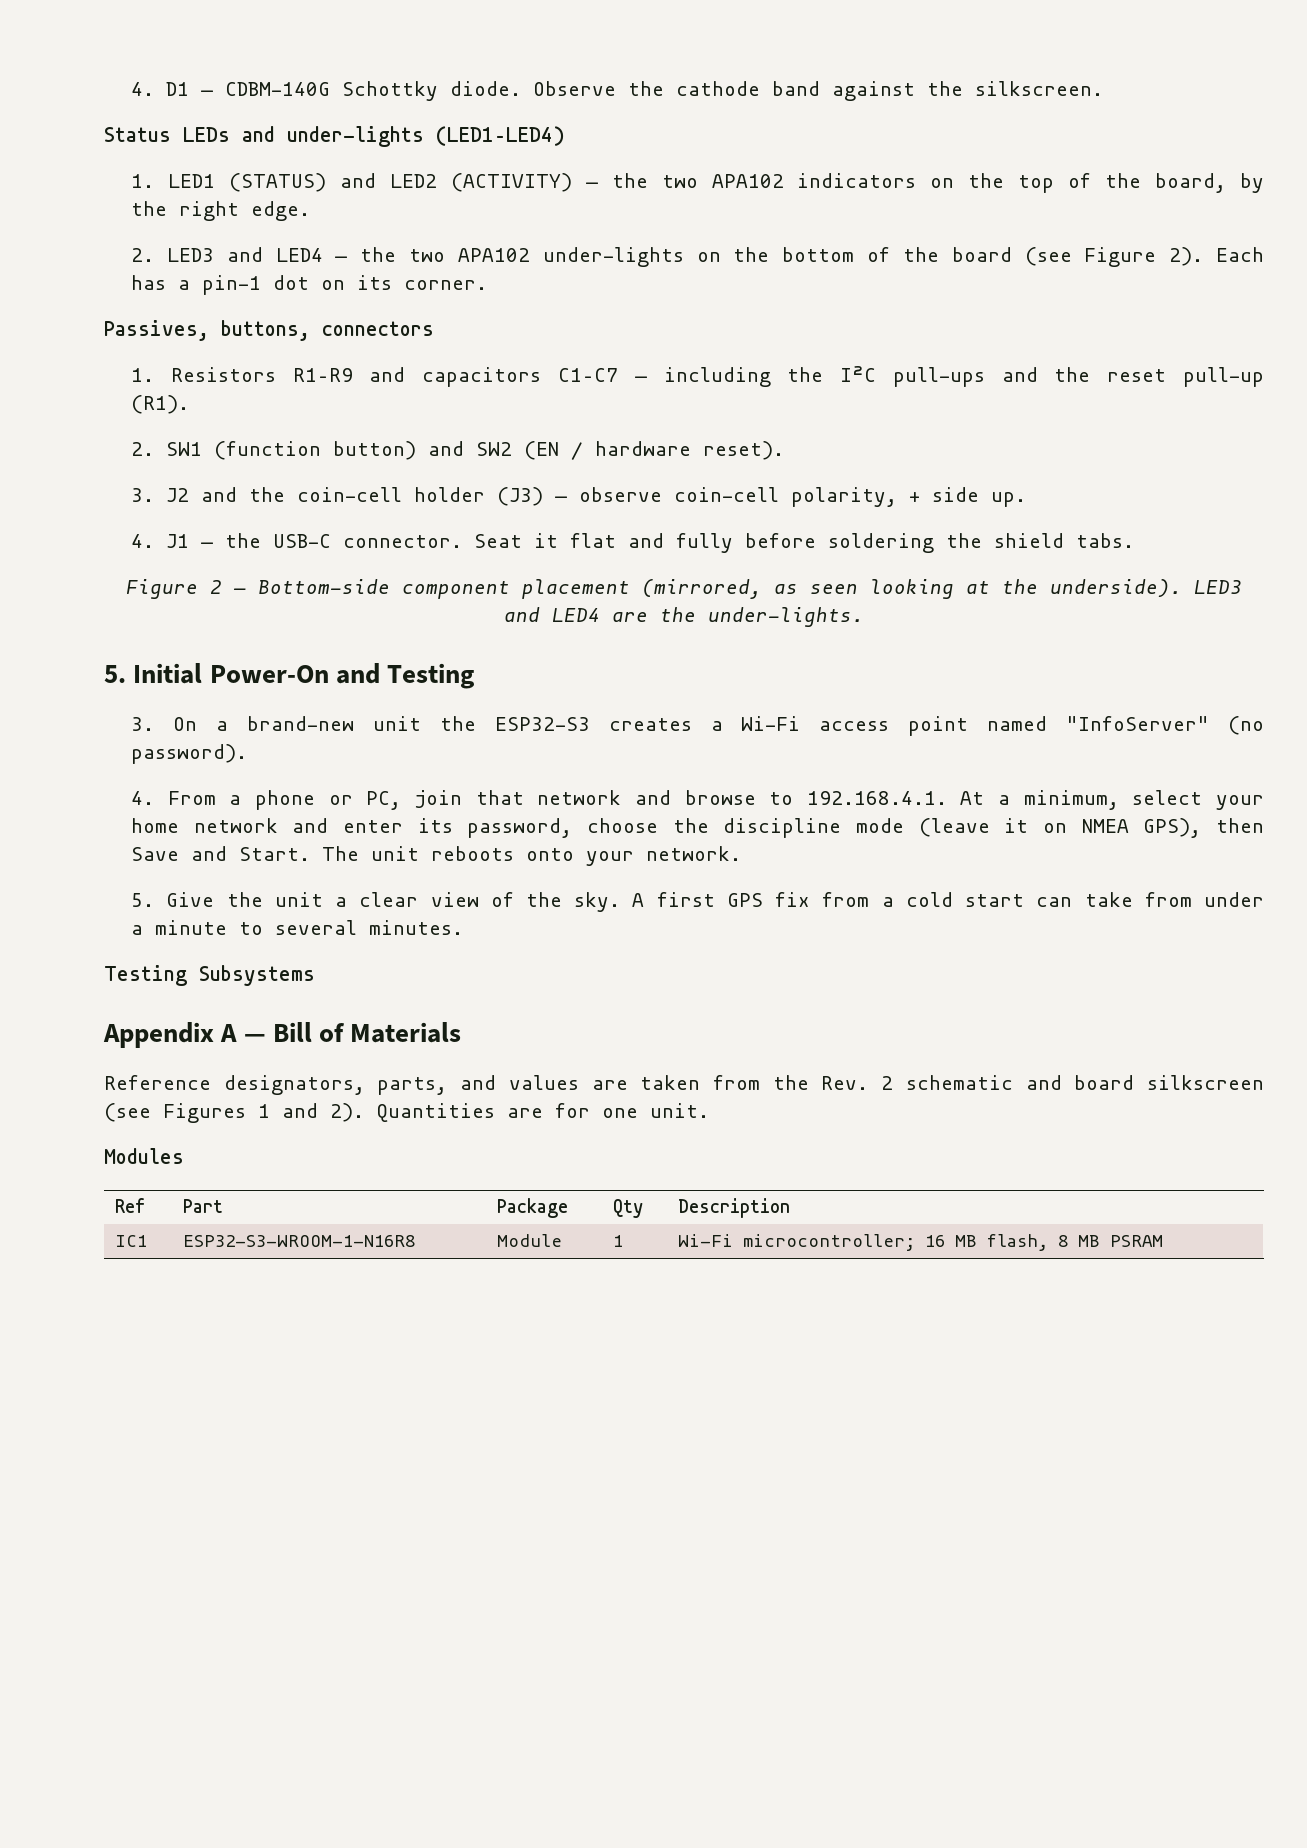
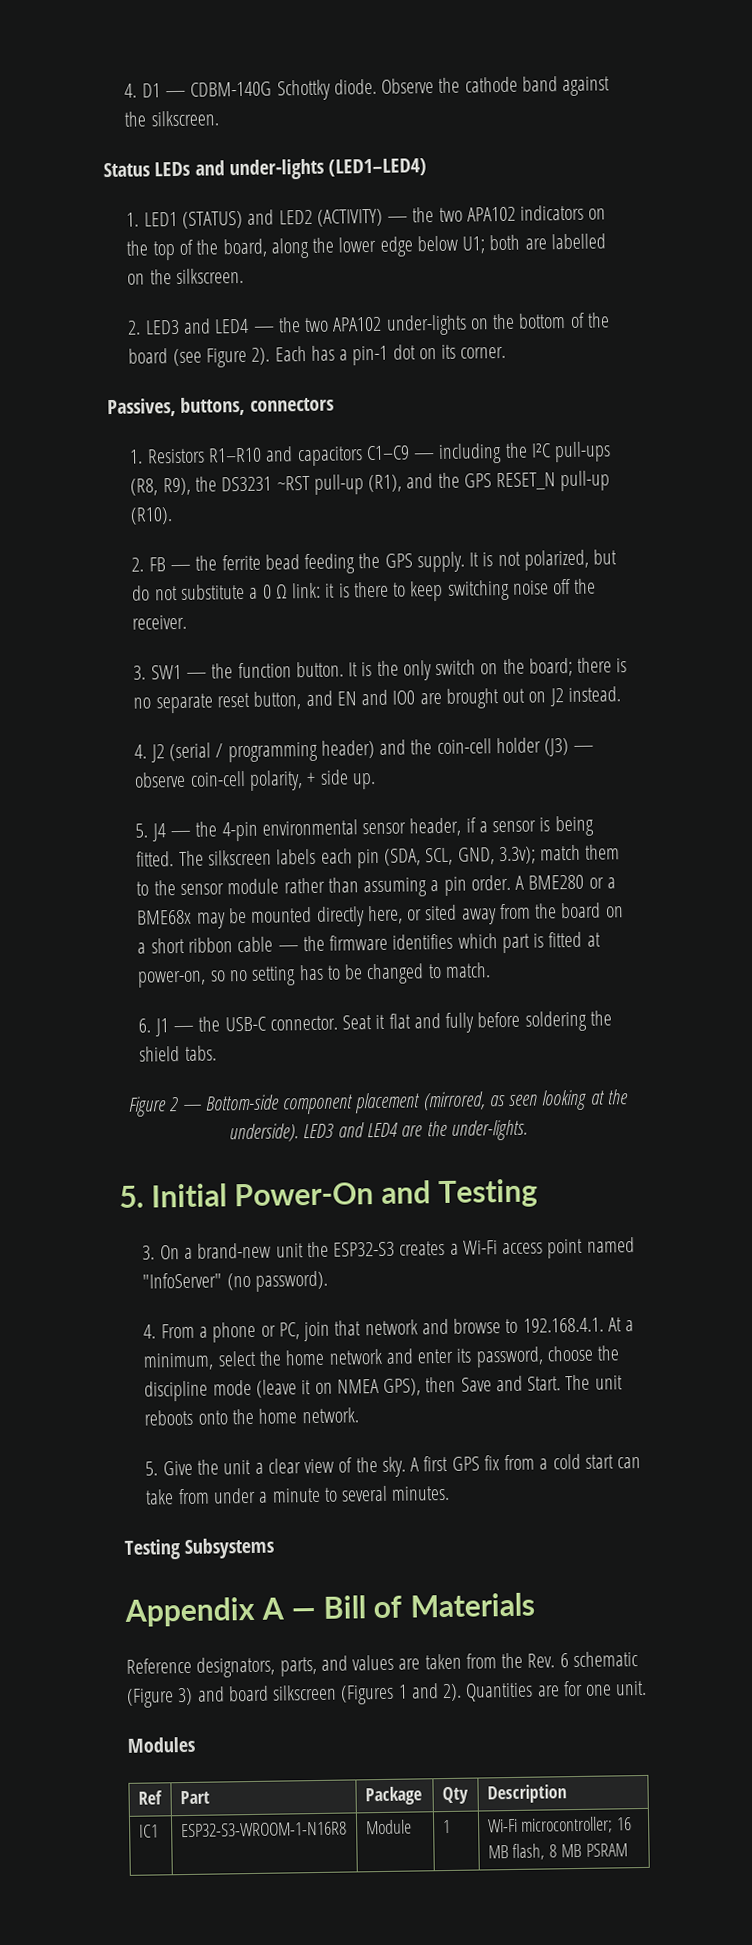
- 1. LED1 (STATUS) and LED2 (ACTIVITY) — the two APA102 indicators on the top of the board, by the right edge.
+ 1. LED1 (STATUS) and LED2 (ACTIVITY) — the two APA102 indicators on the top of the board, along the lower edge below U1; both are labelled on the silkscreen.
- 1. Resistors R1–R9 and capacitors C1–C7 — including the I²C pull-ups and the reset pull-up (R1).
- 2. SW1 (function button) and SW2 (EN / hardware reset).
- 3. J2 and the coin-cell holder (J3) — observe coin-cell polarity, + side up.
+ 1. Resistors R1–R10 and capacitors C1–C9 — including the I²C pull-ups (R8, R9), the DS3231 ~RST pull-up (R1), and the GPS RESET_N pull-up (R10).
+ 2. FB — the ferrite bead feeding the GPS supply. It is not polarized, but do not substitute a 0 Ω link: it is there to keep switching noise off the receiver.
+ 3. SW1 — the function button. It is the only switch on the board; there is no separate reset button, and EN and IO0 are brought out on J2 instead.
+ 4. J2 (serial / programming header) and the coin-cell holder (J3) — observe coin-cell polarity, + side up.
- 4. J1 — the USB-C connector.
+ 5. J4 — the 4-pin environmental sensor header, if a sensor is being fitted. The silkscreen labels each pin (SDA, SCL, GND, 3.3v); match them to the sensor module rather than assuming a pin order. A BME280 or a BME68x may be mounted directly here, or sited away from the board on a short ribbon cable — the firmware identifies which part is fitted at power-on, so no setting has to be changed to match.
+ 6. J1 — the USB-C connector.
- 4. From a phone or PC, join that network and browse to 192.168.4.1. At a minimum, select your home network and enter its password, choose the discipline mode (leave it on NMEA GPS), then Save and Start.
+ 4. From a phone or PC, join that network and browse to 192.168.4.1. At a minimum, select the home network and enter its password, choose the discipline mode (leave it on NMEA GPS), then Save and Start.
- The unit reboots onto your network.
+ The unit reboots onto the home network.
- Reference designators, parts, and values are taken from the Rev. 2 schematic and board silkscreen (see Figures 1 and 2).
+ Reference designators, parts, and values are taken from the Rev. 6 schematic (Figure 3) and board silkscreen (Figures 1 and 2).

